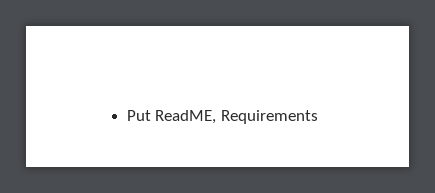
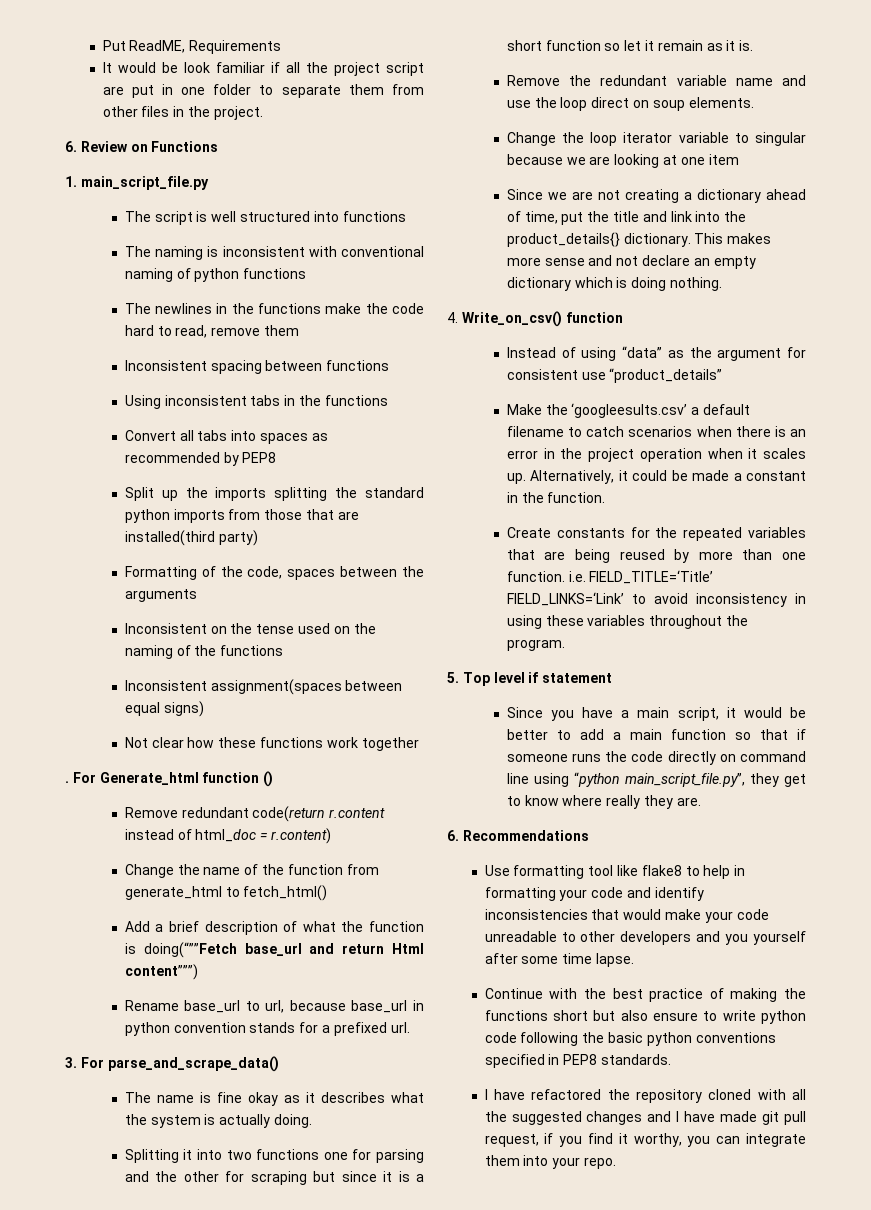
+ It would be look familiar if all the project script are put in one folder to separate them from other files in the project.
+ 6. Review on Functions
+ 1. main_script_file.py
+ The script is well structured into functions
+ The naming is inconsistent with conventional naming of python functions
+ The newlines in the functions make the code hard to read, remove them
+ Inconsistent spacing between functions
+ Using inconsistent tabs in the functions
+ Convert all tabs into spaces as recommended by PEP8
+ Split up the imports splitting the standard python imports from those that are installed(third party)
+ Formatting of the code, spaces between the arguments
+ Inconsistent on the tense used on the naming of the functions
+ Inconsistent assignment(spaces between equal signs)
+ Not clear how these functions work together
+ . For Generate_html function ()
+ Remove redundant code(return r.content instead of html_doc = r.content)
+ Change the name of the function from generate_html to fetch_html()
+ Add a brief description of what the function is doing(“””Fetch base_url and return Html content”””)
+ Rename base_url to url, because base_url in python convention stands for a prefixed url.
+ 3. For parse_and_scrape_data()
+ The name is fine okay as it describes what the system is actually doing.
+ Splitting it into two functions one for parsing and the other for scraping but since it is a short function so let it remain as it is.
+ Remove the redundant variable name and use the loop direct on soup elements.
+ Change the loop iterator variable to singular because we are looking at one item
+ Since we are not creating a dictionary ahead of time, put the title and link into the product_details{} dictionary. This makes more sense and not declare an empty dictionary which is doing nothing.
+ 4. Write_on_csv() function
+ Instead of using “data” as the argument for consistent use “product_details”
+ Make the ‘googleesults.csv’ a default filename to catch scenarios when there is an error in the project operation when it scales up. Alternatively, it could be made a constant in the function.
+ Create constants for the repeated variables that are being reused by more than one function. i.e. FIELD_TITLE=‘Title’ FIELD_LINKS=‘Link’ to avoid inconsistency in using these variables throughout the program.
+ 5. Top level if statement
+ Since you have a main script, it would be better to add a main function so that if someone runs the code directly on command line using “python main_script_file.py”, they get to know where really they are.
+ 6. Recommendations
+ Use formatting tool like flake8 to help in formatting your code and identify inconsistencies that would make your code unreadable to other developers and you yourself after some time lapse.
+ Continue with the best practice of making the functions short but also ensure to write python code following the basic python conventions specified in PEP8 standards.
+ I have refactored the repository cloned with all the suggested changes and I have made git pull request, if you find it worthy, you can integrate them into your repo.

